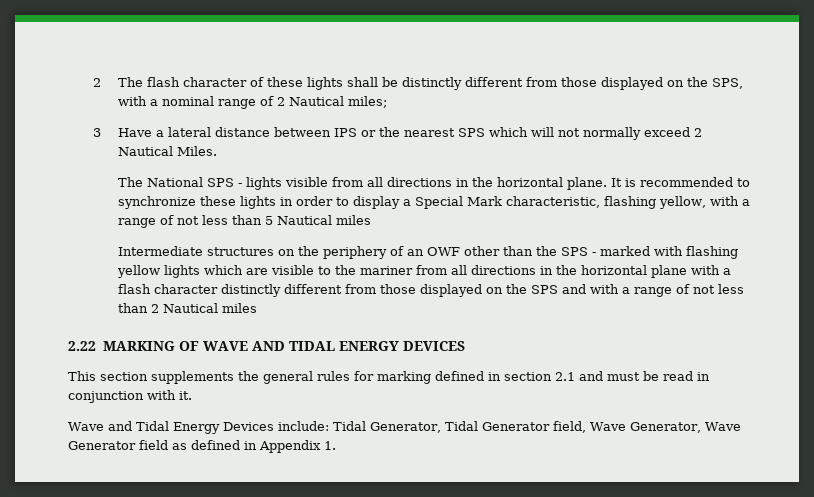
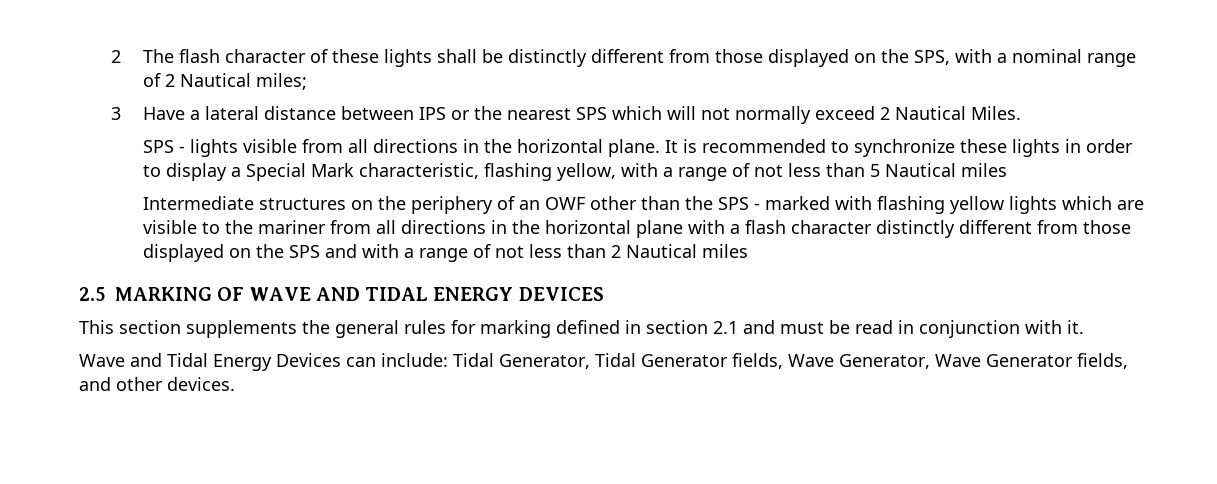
- The National SPS - lights visible from all directions in the horizontal plane.
+ SPS - lights visible from all directions in the horizontal plane.
- 2.22 MARKING OF WAVE AND TIDAL ENERGY DEVICES
+ 2.5 MARKING OF WAVE AND TIDAL ENERGY DEVICES
- Wave and Tidal Energy Devices include: Tidal Generator, Tidal Generator field, Wave Generator, Wave Generator field as defined in Appendix 1.
+ Wave and Tidal Energy Devices can include: Tidal Generator, Tidal Generator fields, Wave Generator, Wave Generator fields, and other devices.

